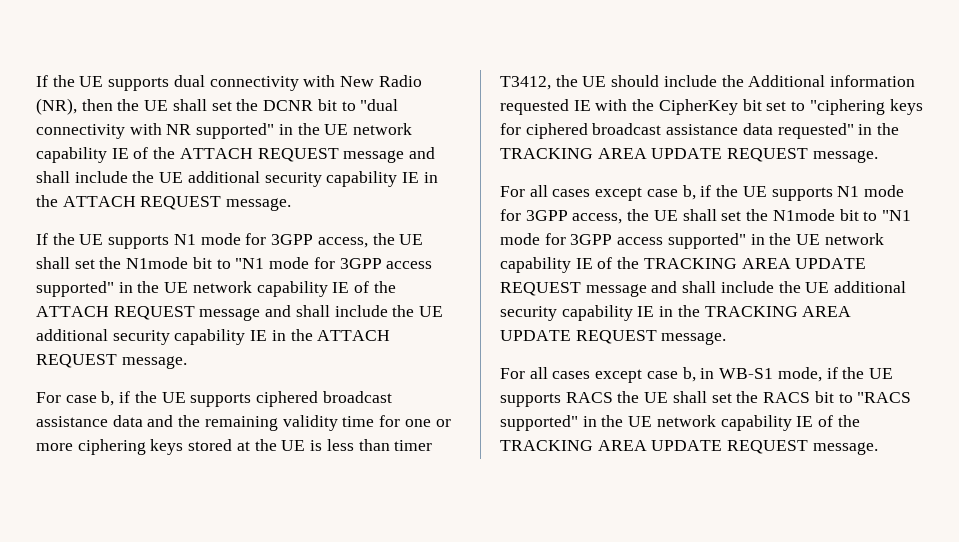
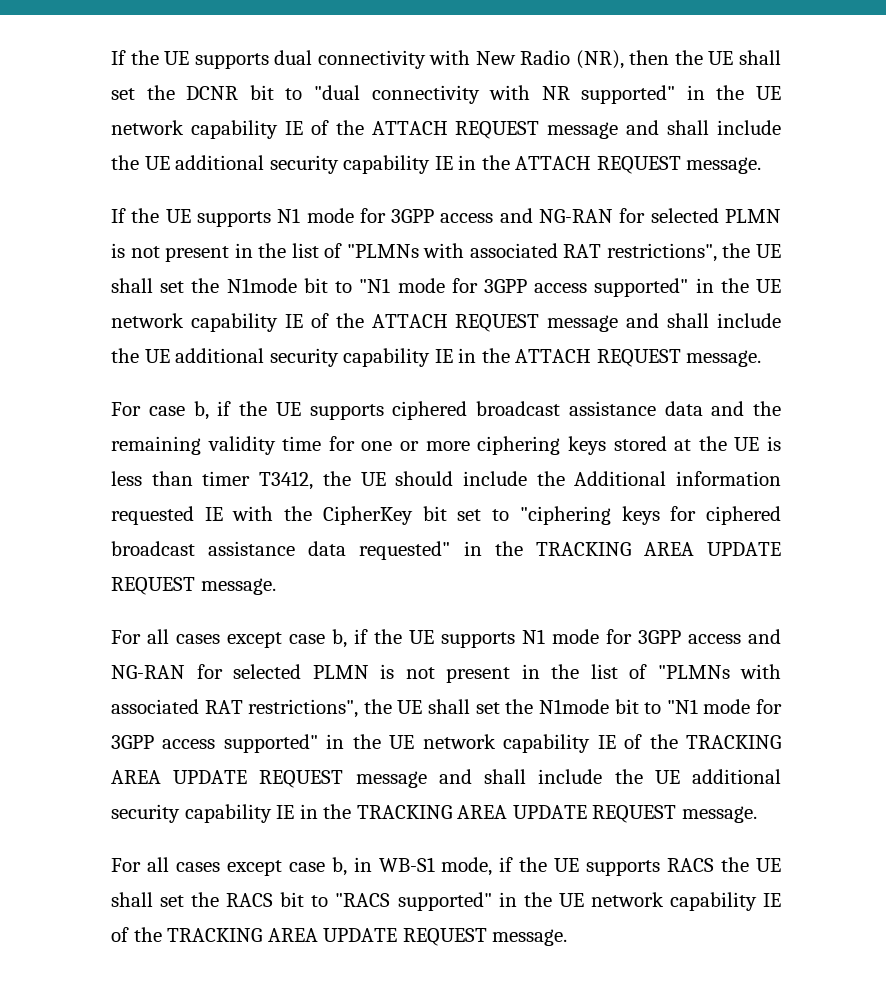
- If the UE supports N1 mode for 3GPP access, the UE shall set the N1mode bit to "N1 mode for 3GPP access supported" in the UE network capability IE of the ATTACH REQUEST message and shall include the UE additional security capability IE in the ATTACH REQUEST message.
+ If the UE supports N1 mode for 3GPP access and NG-RAN for selected PLMN is not present in the list of "PLMNs with associated RAT restrictions", the UE shall set the N1mode bit to "N1 mode for 3GPP access supported" in the UE network capability IE of the ATTACH REQUEST message and shall include the UE additional security capability IE in the ATTACH REQUEST message.
- For all cases except case b, if the UE supports N1 mode for 3GPP access, the UE shall set the N1mode bit to "N1 mode for 3GPP access supported" in the UE network capability IE of the TRACKING AREA UPDATE REQUEST message and shall include the UE additional security capability IE in the TRACKING AREA UPDATE REQUEST message.
+ For all cases except case b, if the UE supports N1 mode for 3GPP access and NG-RAN for selected PLMN is not present in the list of "PLMNs with associated RAT restrictions", the UE shall set the N1mode bit to "N1 mode for 3GPP access supported" in the UE network capability IE of the TRACKING AREA UPDATE REQUEST message and shall include the UE additional security capability IE in the TRACKING AREA UPDATE REQUEST message.

